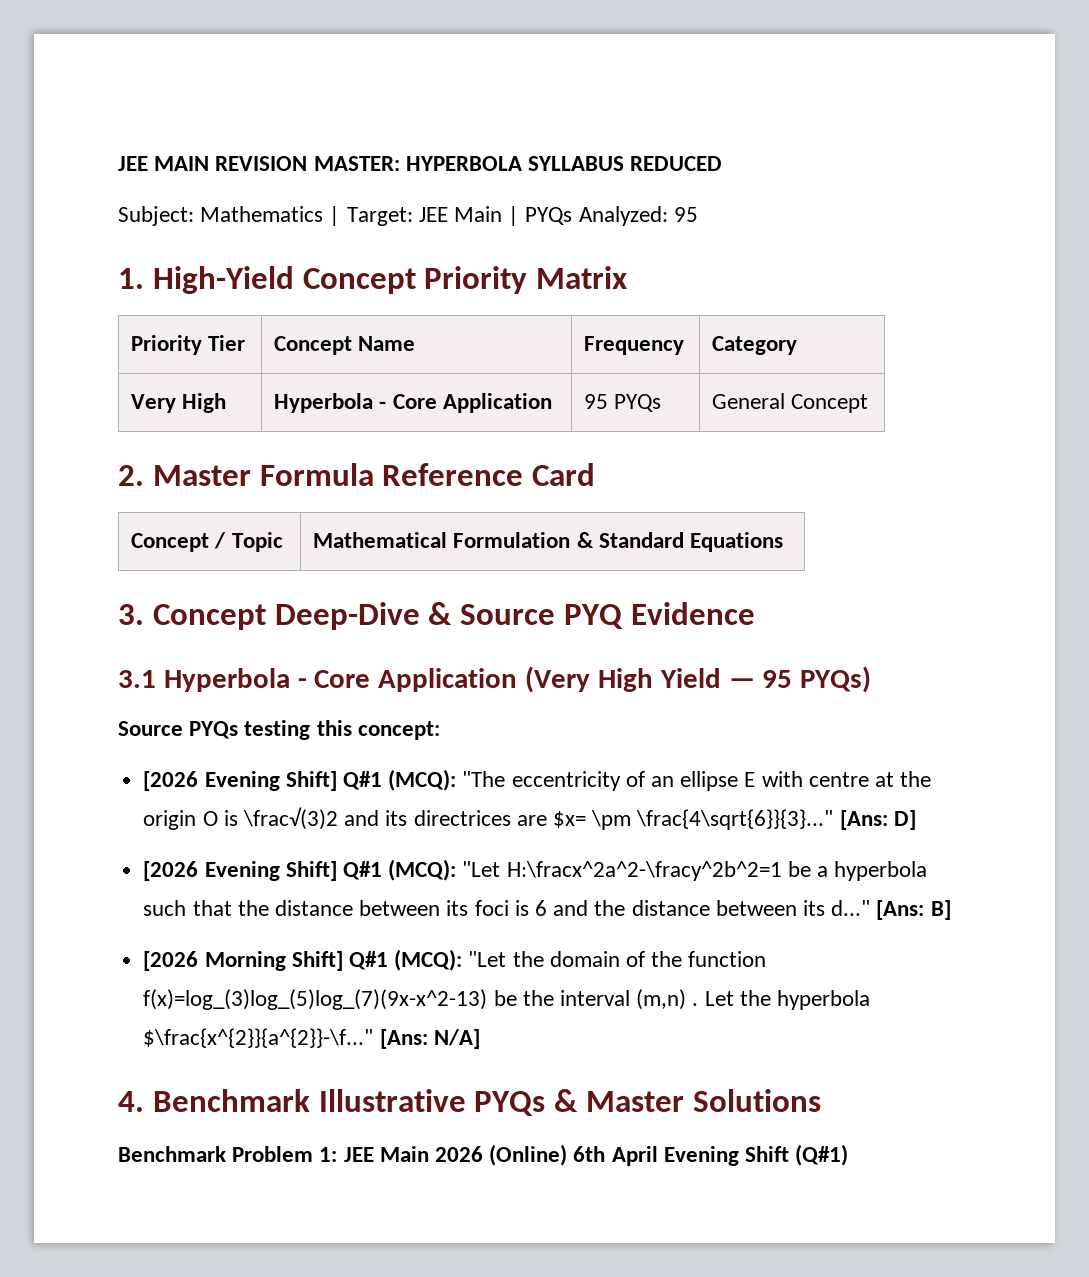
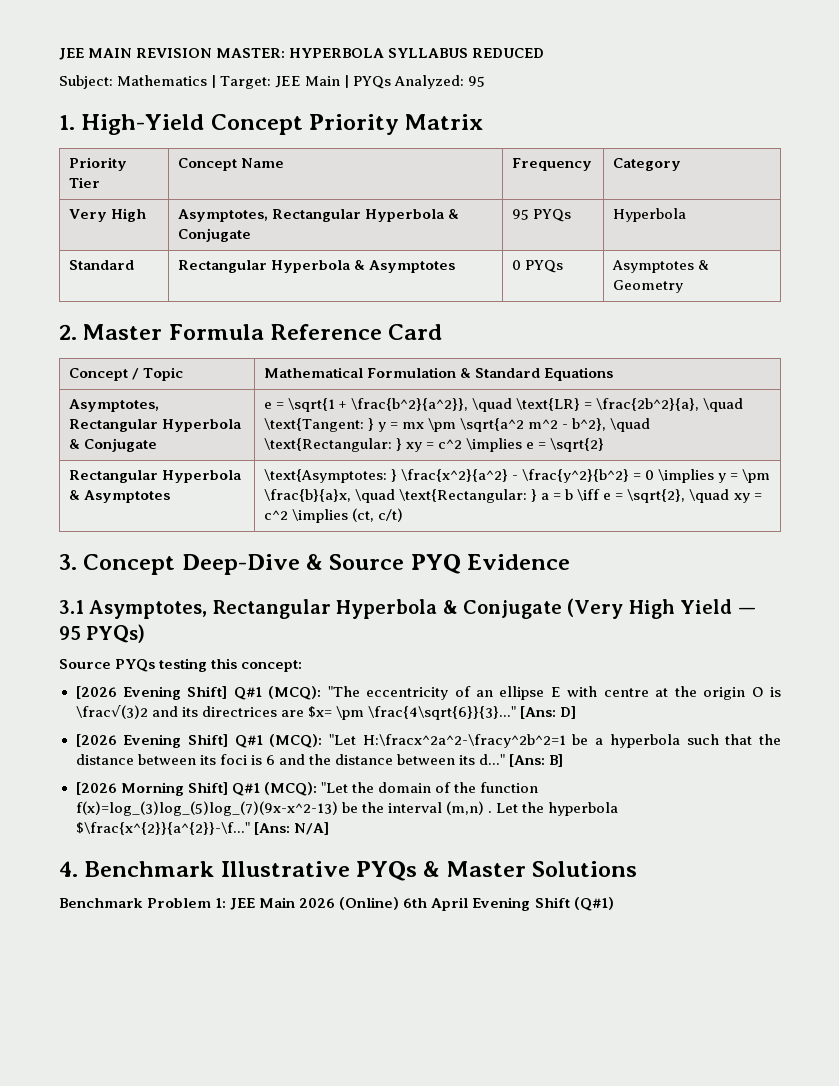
- Very High | Hyperbola - Core Application | 95 PYQs | General Concept
+ Very High | Asymptotes, Rectangular Hyperbola & Conjugate | 95 PYQs | Hyperbola
+ Standard | Rectangular Hyperbola & Asymptotes | 0 PYQs | Asymptotes & Geometry
+ Asymptotes, Rectangular Hyperbola & Conjugate | e = \sqrt{1 + \frac{b^2}{a^2}}, \quad \text{LR} = \frac{2b^2}{a}, \quad \text{Tangent: } y = mx \pm \sqrt{a^2 m^2 - b^2}, \quad \text{Rectangular: } xy = c^2 \implies e = \sqrt{2}
+ Rectangular Hyperbola & Asymptotes | \text{Asymptotes: } \frac{x^2}{a^2} - \frac{y^2}{b^2} = 0 \implies y = \pm \frac{b}{a}x, \quad \text{Rectangular: } a = b \iff e = \sqrt{2}, \quad xy = c^2 \implies (ct, c/t)
- 3.1 Hyperbola - Core Application (Very High Yield — 95 PYQs)
+ 3.1 Asymptotes, Rectangular Hyperbola & Conjugate (Very High Yield — 95 PYQs)

